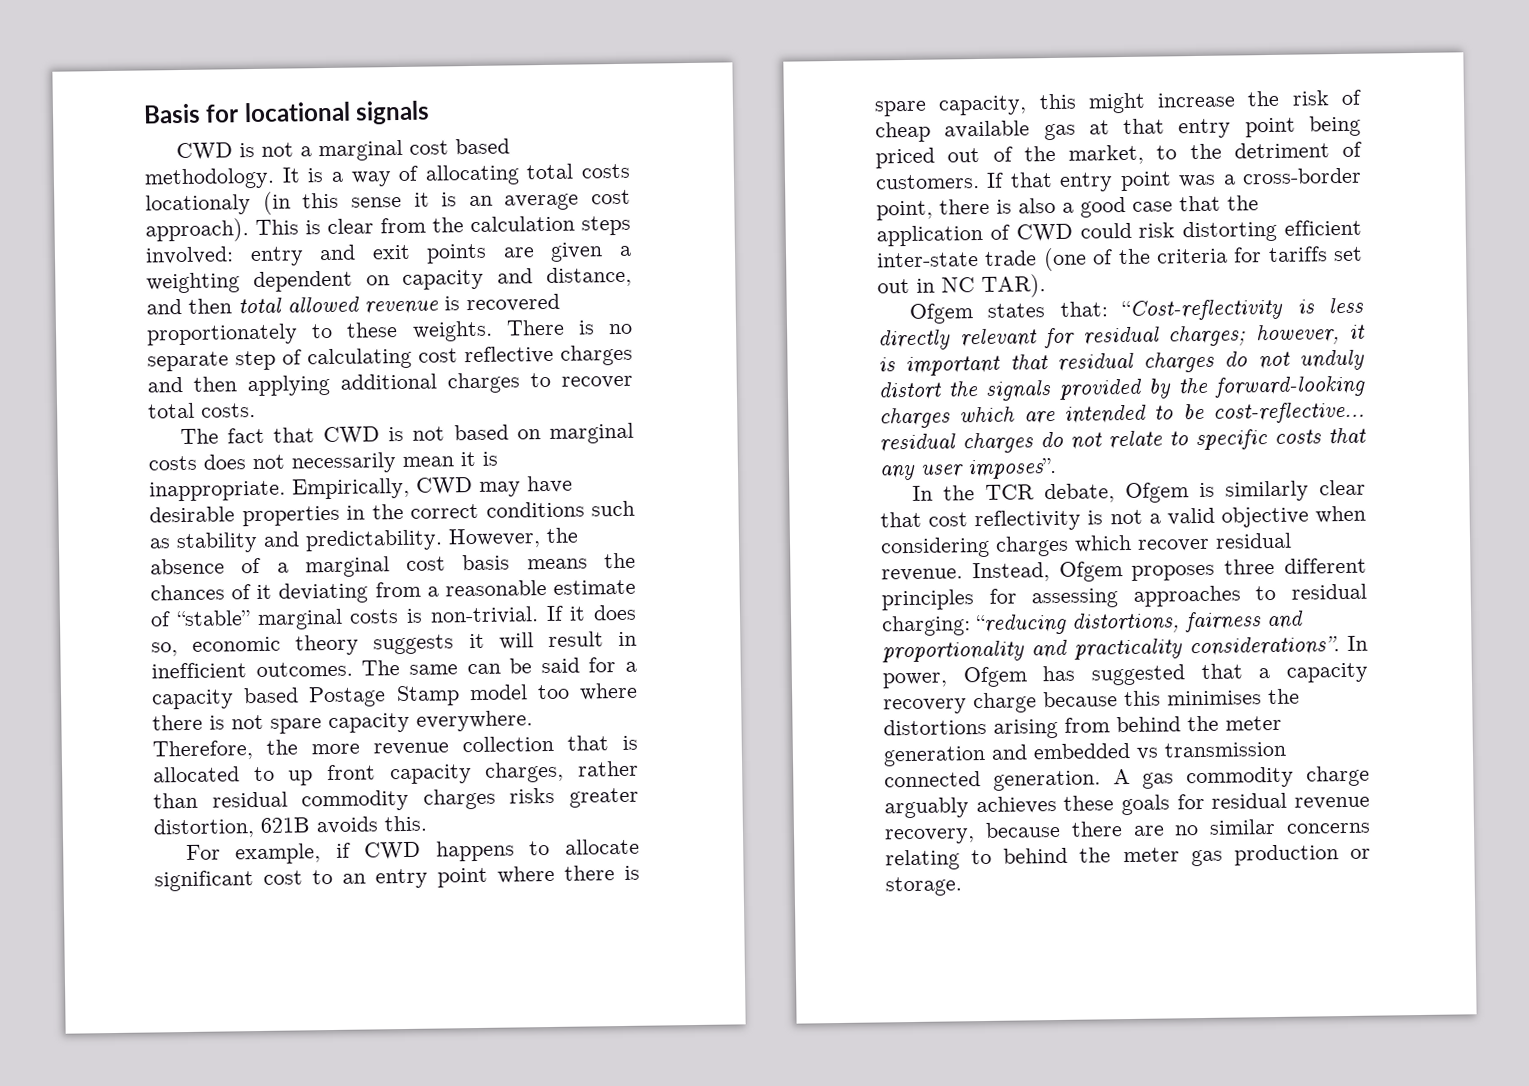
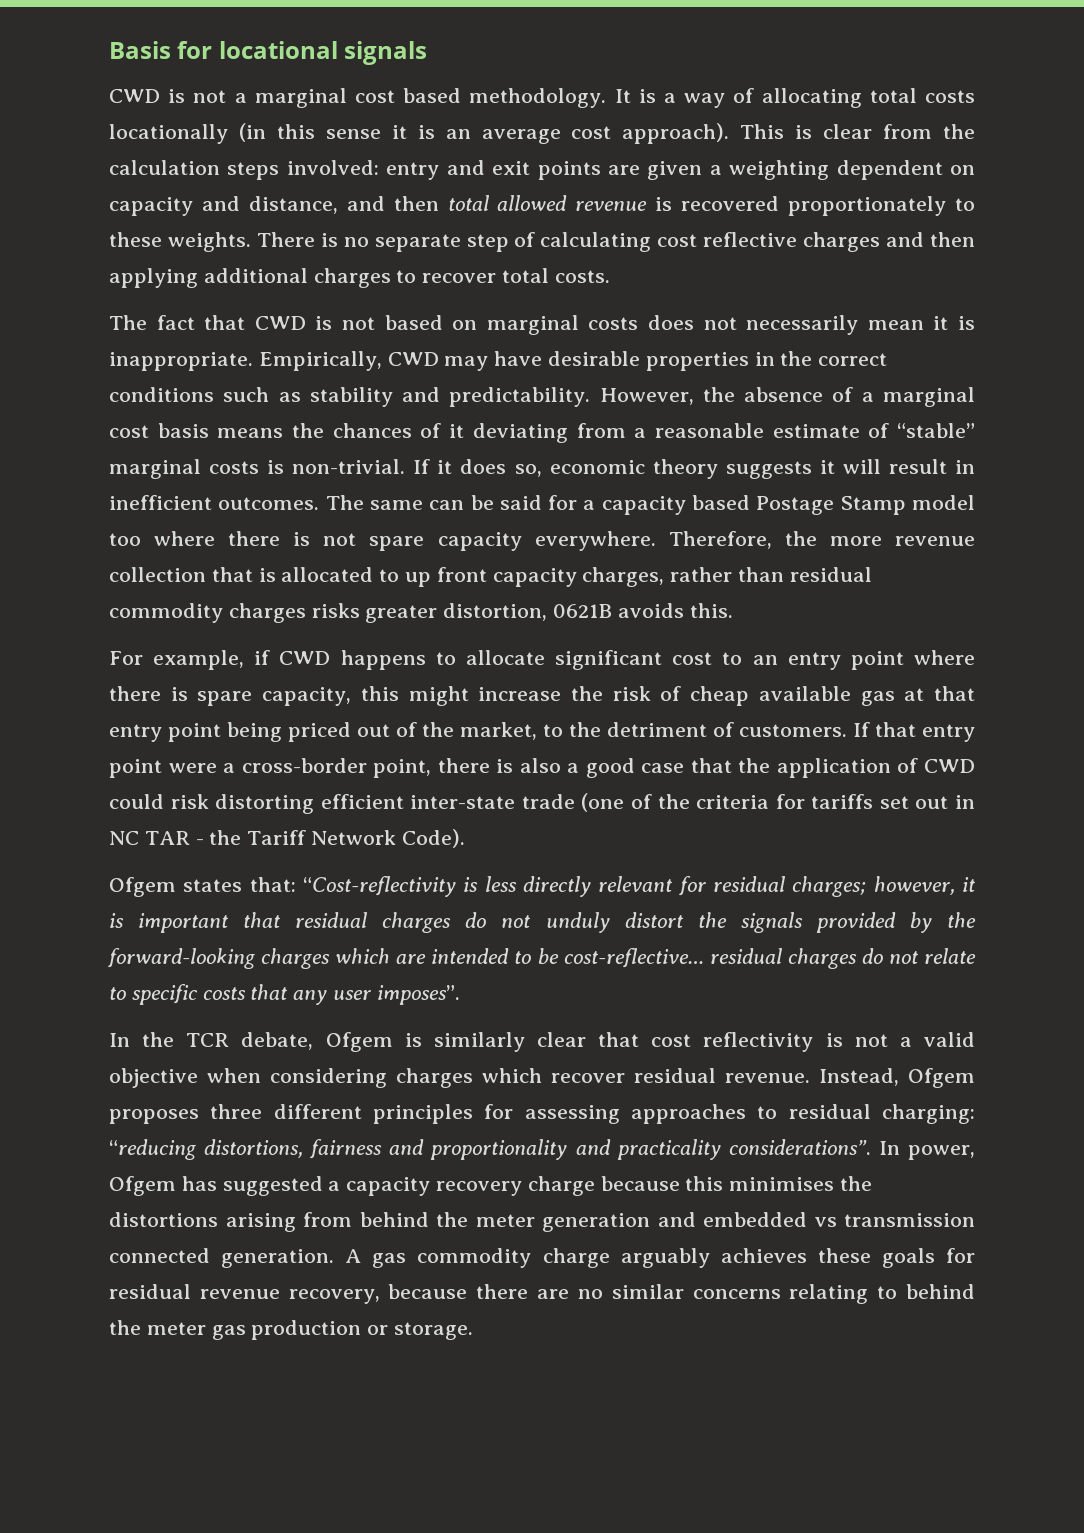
- It is a way of allocating total costs locationaly (in this sense it is an average cost approach).
+ It is a way of allocating total costs locationally (in this sense it is an average cost approach).
- Therefore, the more revenue collection that is allocated to up front capacity charges, rather than residual commodity charges risks greater distortion, 621B avoids this.
+ Therefore, the more revenue collection that is allocated to up front capacity charges, rather than residual commodity charges risks greater distortion, 0621B avoids this.
- If that entry point was a cross-border point, there is also a good case that the application of CWD could risk distorting efficient inter-state trade (one of the criteria for tariffs set out in NC TAR).
+ If that entry point were a cross-border point, there is also a good case that the application of CWD could risk distorting efficient inter-state trade (one of the criteria for tariffs set out in NC TAR - the Tariff Network Code).
- In power, Ofgem has suggested that a capacity recovery charge because this minimises the distortions arising from behind the meter generation and embedded vs transmission connected generation.
+ In power, Ofgem has suggested a capacity recovery charge because this minimises the distortions arising from behind the meter generation and embedded vs transmission connected generation.

